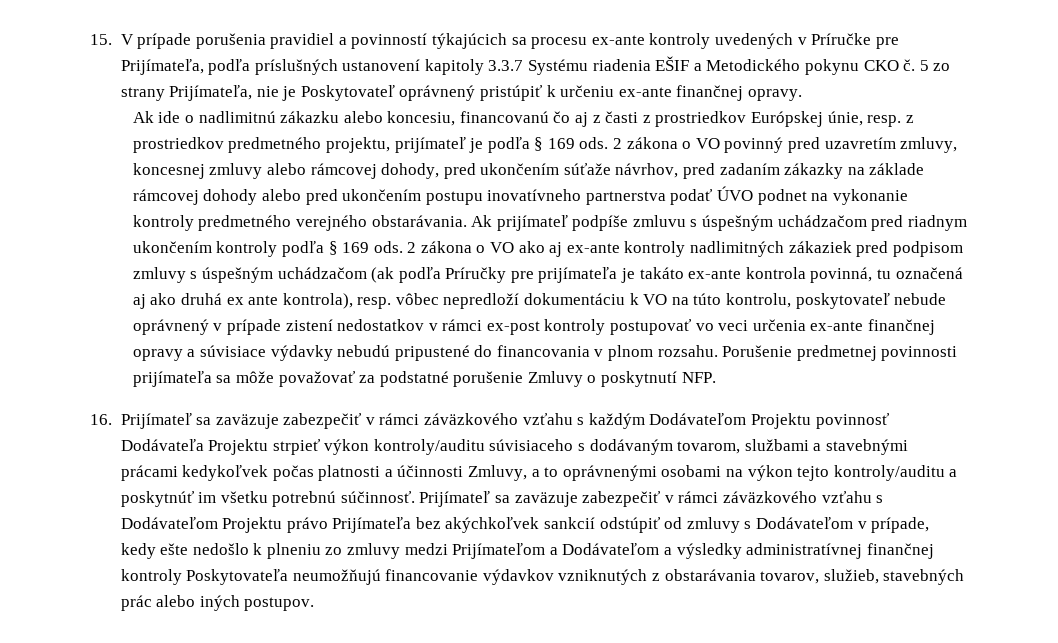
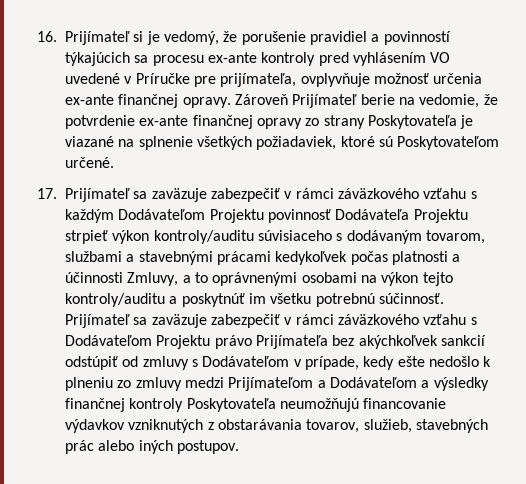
- 15. V prípade porušenia pravidiel a povinností týkajúcich sa procesu ex-ante kontroly uvedených v Príručke pre Prijímateľa, podľa príslušných ustanovení kapitoly 3.3.7 Systému riadenia EŠIF a Metodického pokynu CKO č. 5 zo strany Prijímateľa, nie je Poskytovateľ oprávnený pristúpiť k určeniu ex-ante finančnej opravy.
- Ak ide o nadlimitnú zákazku alebo koncesiu, financovanú čo aj z časti z prostriedkov Európskej únie, resp. z prostriedkov predmetného projektu, prijímateľ je podľa § 169 ods. 2 zákona o VO povinný pred uzavretím zmluvy, koncesnej zmluvy alebo rámcovej dohody, pred ukončením súťaže návrhov, pred zadaním zákazky na základe rámcovej dohody alebo pred ukončením postupu inovatívneho partnerstva podať ÚVO podnet na vykonanie kontroly predmetného verejného obstarávania. Ak prijímateľ podpíše zmluvu s úspešným uchádzačom pred riadnym ukončením kontroly podľa § 169 ods. 2 zákona o VO ako aj ex-ante kontroly nadlimitných zákaziek pred podpisom zmluvy s úspešným uchádzačom (ak podľa Príručky pre prijímateľa je takáto ex-ante kontrola povinná, tu označená aj ako druhá ex ante kontrola), resp. vôbec nepredloží dokumentáciu k VO na túto kontrolu, poskytovateľ nebude oprávnený v prípade zistení nedostatkov v rámci ex-post kontroly postupovať vo veci určenia ex-ante finančnej opravy a súvisiace výdavky nebudú pripustené do financovania v plnom rozsahu. Porušenie predmetnej povinnosti prijímateľa sa môže považovať za podstatné porušenie Zmluvy o poskytnutí NFP.
- 16. Prijímateľ sa zaväzuje zabezpečiť v rámci záväzkového vzťahu s každým Dodávateľom Projektu povinnosť Dodávateľa Projektu strpieť výkon kontroly/auditu súvisiaceho s dodávaným tovarom, službami a stavebnými prácami kedykoľvek počas platnosti a účinnosti Zmluvy, a to oprávnenými osobami na výkon tejto kontroly/auditu a poskytnúť im všetku potrebnú súčinnosť.
+ 16. Prijímateľ si je vedomý, že porušenie pravidiel a povinností týkajúcich sa procesu ex-ante kontroly pred vyhlásením VO uvedené v Príručke pre prijímateľa, ovplyvňuje možnosť určenia ex-ante finančnej opravy. Zároveň Prijímateľ berie na vedomie, že potvrdenie ex-ante finančnej opravy zo strany Poskytovateľa je viazané na splnenie všetkých požiadaviek, ktoré sú Poskytovateľom určené.
+ 17. Prijímateľ sa zaväzuje zabezpečiť v rámci záväzkového vzťahu s každým Dodávateľom Projektu povinnosť Dodávateľa Projektu strpieť výkon kontroly/auditu súvisiaceho s dodávaným tovarom, službami a stavebnými prácami kedykoľvek počas platnosti a účinnosti Zmluvy, a to oprávnenými osobami na výkon tejto kontroly/auditu a poskytnúť im všetku potrebnú súčinnosť.
- Prijímateľ sa zaväzuje zabezpečiť v rámci záväzkového vzťahu s Dodávateľom Projektu právo Prijímateľa bez akýchkoľvek sankcií odstúpiť od zmluvy s Dodávateľom v prípade, kedy ešte nedošlo k plneniu zo zmluvy medzi Prijímateľom a Dodávateľom a výsledky administratívnej finančnej kontroly Poskytovateľa neumožňujú financovanie výdavkov vzniknutých z obstarávania tovarov, služieb, stavebných prác alebo iných postupov.
+ Prijímateľ sa zaväzuje zabezpečiť v rámci záväzkového vzťahu s Dodávateľom Projektu právo Prijímateľa bez akýchkoľvek sankcií odstúpiť od zmluvy s Dodávateľom v prípade, kedy ešte nedošlo k plneniu zo zmluvy medzi Prijímateľom a Dodávateľom a výsledky finančnej kontroly Poskytovateľa neumožňujú financovanie výdavkov vzniknutých z obstarávania tovarov, služieb, stavebných prác alebo iných postupov.

